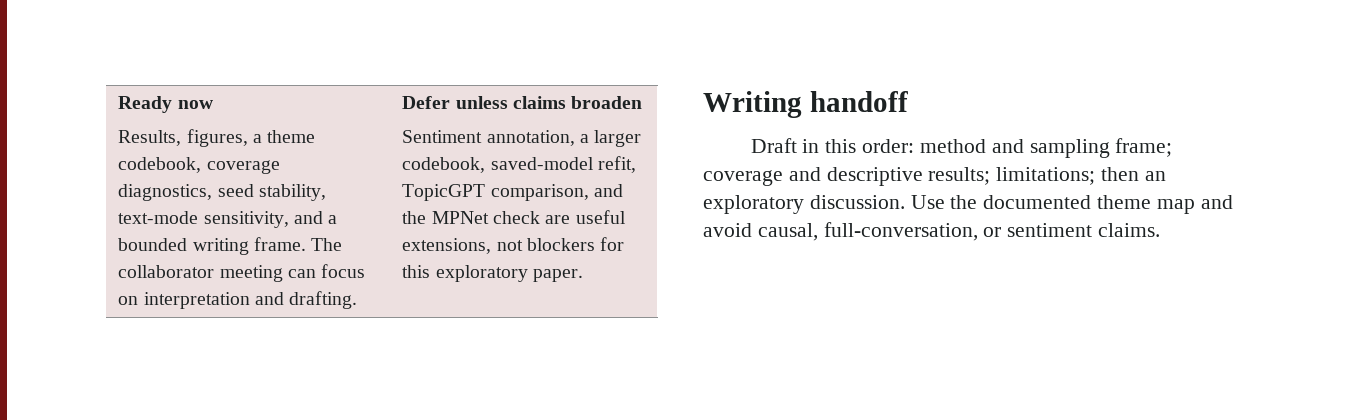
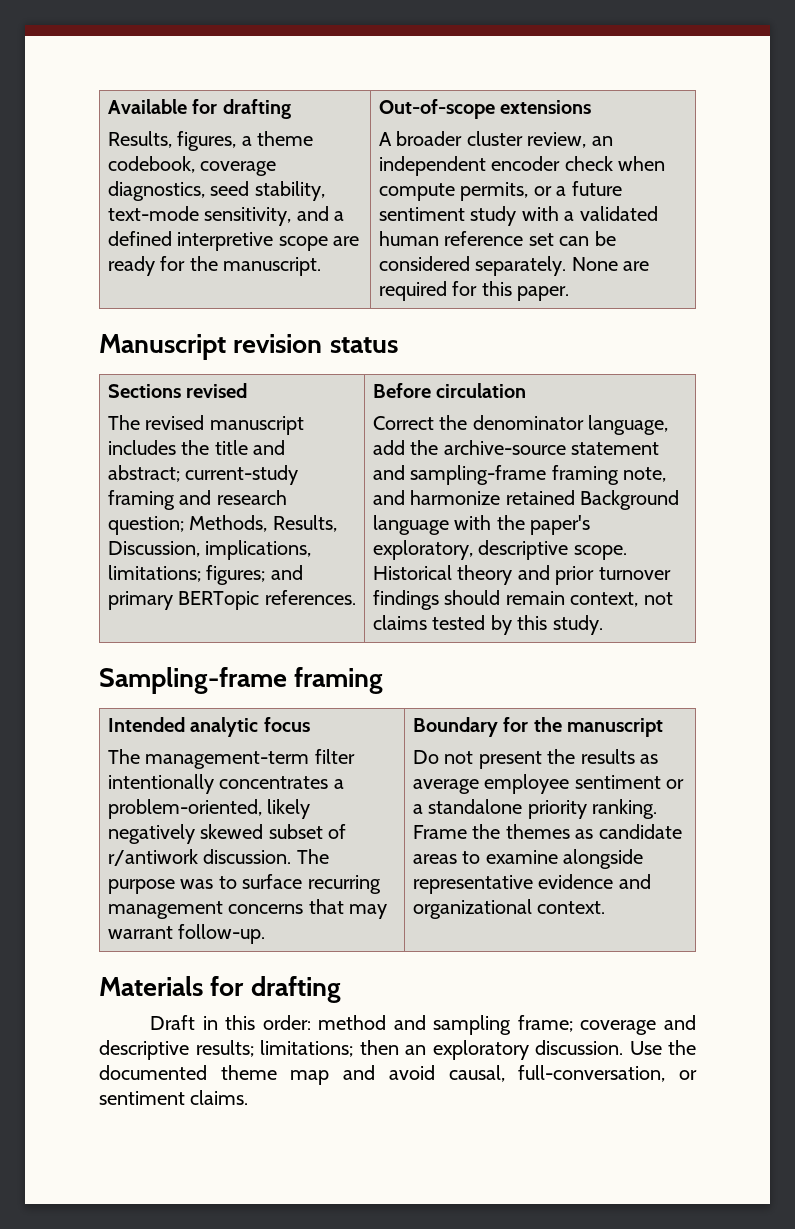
- Ready now
+ Available for drafting
- Results, figures, a theme codebook, coverage diagnostics, seed stability, text-mode sensitivity, and a bounded writing frame. The collaborator meeting can focus on interpretation and drafting. | Defer unless claims broaden
- Sentiment annotation, a larger codebook, saved-model refit, TopicGPT comparison, and the MPNet check are useful extensions, not blockers for this exploratory paper.
+ Results, figures, a theme codebook, coverage diagnostics, seed stability, text-mode sensitivity, and a defined interpretive scope are ready for the manuscript. | Out-of-scope extensions
+ A broader cluster review, an independent encoder check when compute permits, or a future sentiment study with a validated human reference set can be considered separately. None are required for this paper.
- Writing handoff
+ Manuscript revision status
+ Sections revised
+ The revised manuscript includes the title and abstract; current-study framing and research question; Methods, Results, Discussion, implications, limitations; figures; and primary BERTopic references. | Before circulation
+ Correct the denominator language, add the archive-source statement and sampling-frame framing note, and harmonize retained Background language with the paper's exploratory, descriptive scope. Historical theory and prior turnover findings should remain context, not claims tested by this study.
+ Sampling-frame framing
+ Intended analytic focus
+ The management-term filter intentionally concentrates a problem-oriented, likely negatively skewed subset of r/antiwork discussion. The purpose was to surface recurring management concerns that may warrant follow-up. | Boundary for the manuscript
+ Do not present the results as average employee sentiment or a standalone priority ranking. Frame the themes as candidate areas to examine alongside representative evidence and organizational context.
+ Materials for drafting

